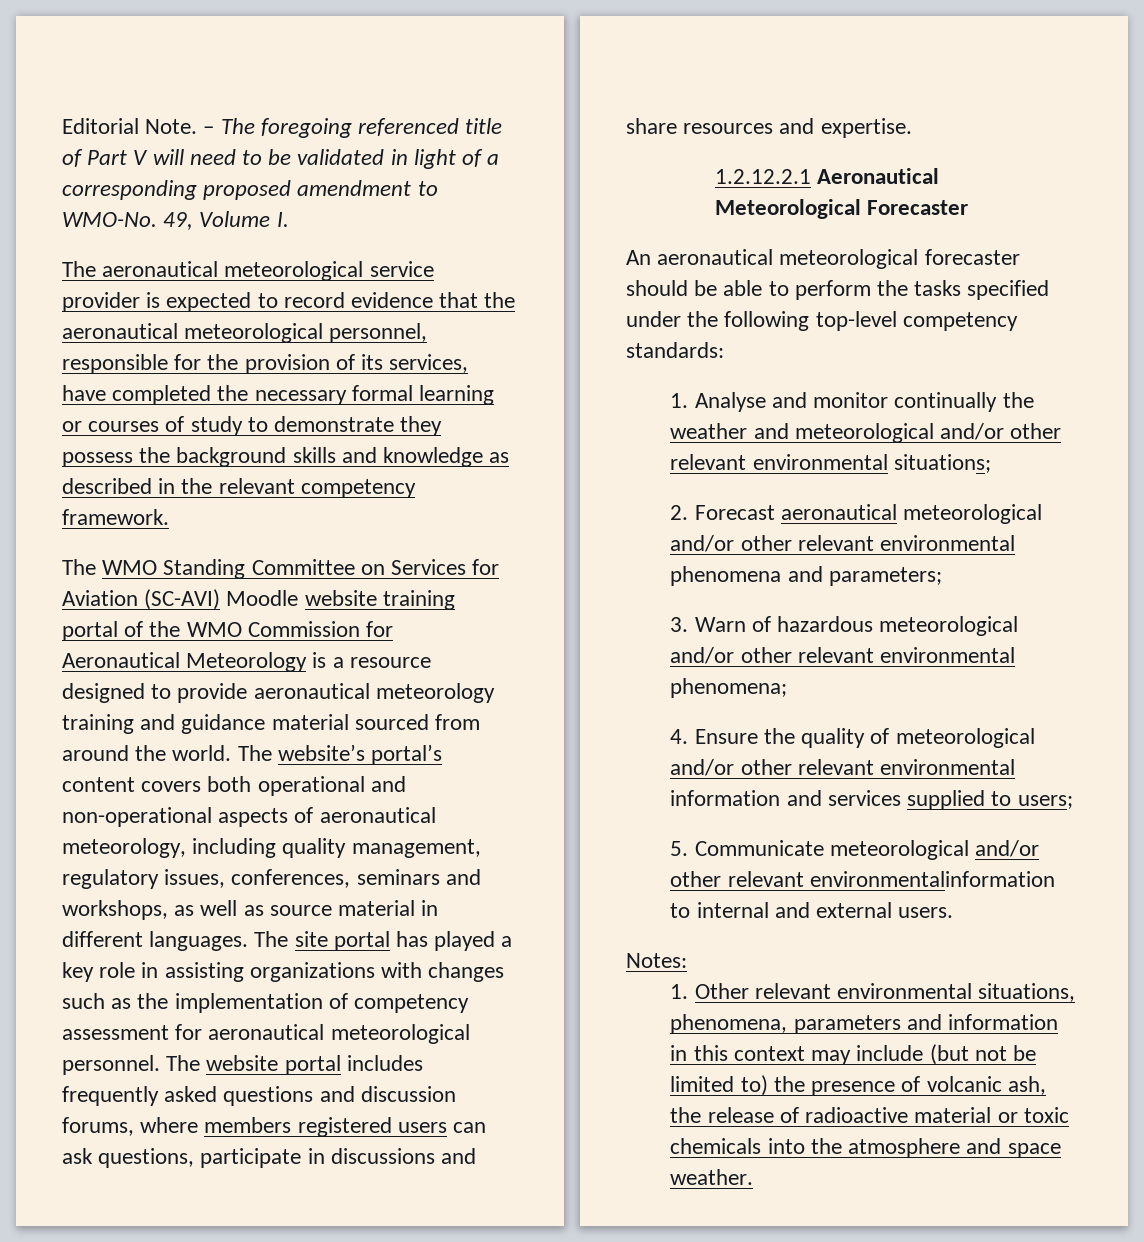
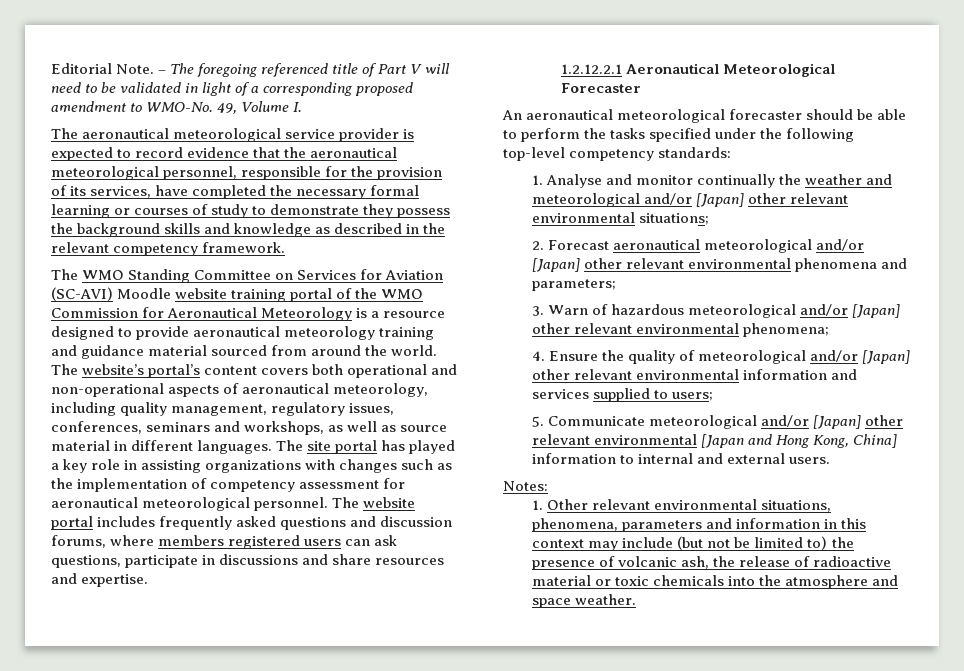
- 1. Analyse and monitor continually the weather and meteorological and/or other relevant environmental situations;
+ 1. Analyse and monitor continually the weather and meteorological and/or [Japan] other relevant environmental situations;
- 2. Forecast aeronautical meteorological and/or other relevant environmental phenomena and parameters;
+ 2. Forecast aeronautical meteorological and/or [Japan] other relevant environmental phenomena and parameters;
- 3. Warn of hazardous meteorological and/or other relevant environmental phenomena;
+ 3. Warn of hazardous meteorological and/or [Japan] other relevant environmental phenomena;
- 4. Ensure the quality of meteorological and/or other relevant environmental information and services supplied to users;
+ 4. Ensure the quality of meteorological and/or [Japan] other relevant environmental information and services supplied to users;
- 5. Communicate meteorological and/or other relevant environmentalinformation to internal and external users.
+ 5. Communicate meteorological and/or [Japan] other relevant environmental [Japan and Hong Kong, China] information to internal and external users.

